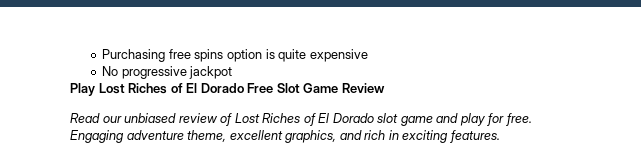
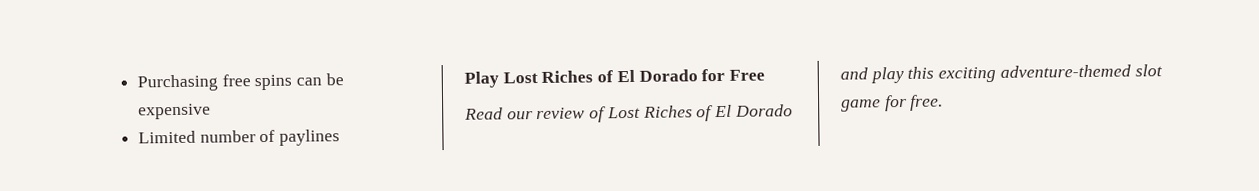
- Purchasing free spins option is quite expensive
- No progressive jackpot
+ Purchasing free spins can be expensive
+ Limited number of paylines
- Play Lost Riches of El Dorado Free Slot Game Review
+ Play Lost Riches of El Dorado for Free
- Read our unbiased review of Lost Riches of El Dorado slot game and play for free. Engaging adventure theme, excellent graphics, and rich in exciting features.
+ Read our review of Lost Riches of El Dorado and play this exciting adventure-themed slot game for free.

